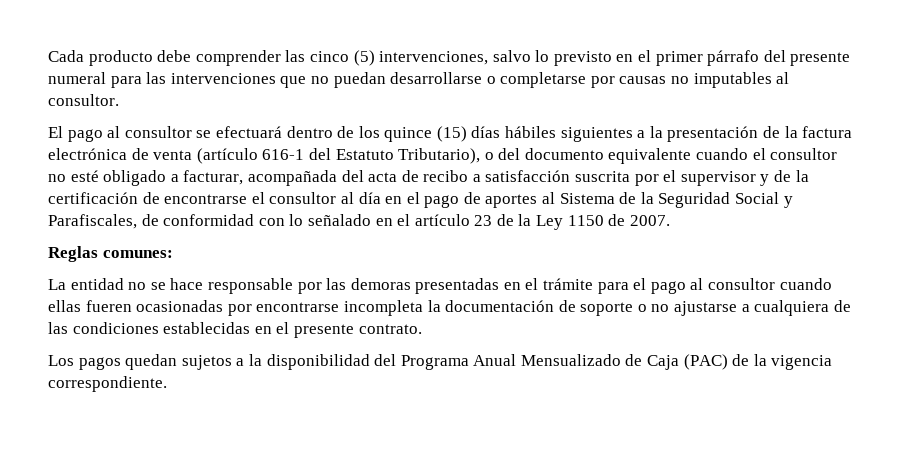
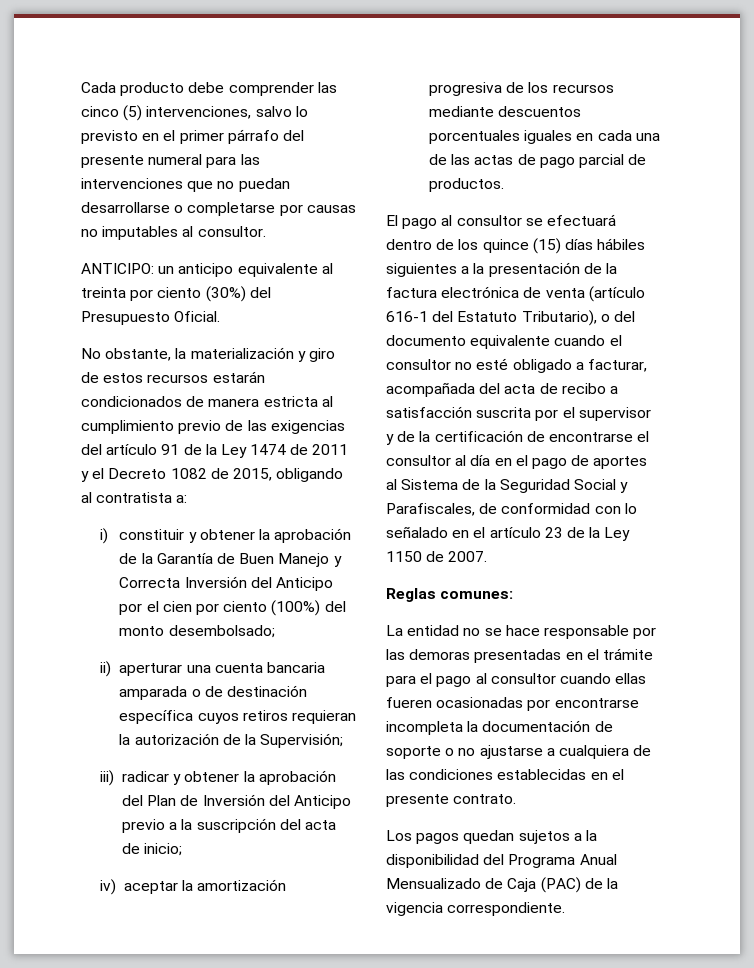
+ ANTICIPO: un anticipo equivalente al treinta por ciento (30%) del Presupuesto Oficial.
+ No obstante, la materialización y giro de estos recursos estarán condicionados de manera estricta al cumplimiento previo de las exigencias del artículo 91 de la Ley 1474 de 2011 y el Decreto 1082 de 2015, obligando al contratista a:
+ i) constituir y obtener la aprobación de la Garantía de Buen Manejo y Correcta Inversión del Anticipo por el cien por ciento (100%) del monto desembolsado;
+ ii) aperturar una cuenta bancaria amparada o de destinación específica cuyos retiros requieran la autorización de la Supervisión;
+ iii) radicar y obtener la aprobación del Plan de Inversión del Anticipo previo a la suscripción del acta de inicio;
+ iv) aceptar la amortización progresiva de los recursos mediante descuentos porcentuales iguales en cada una de las actas de pago parcial de productos.

